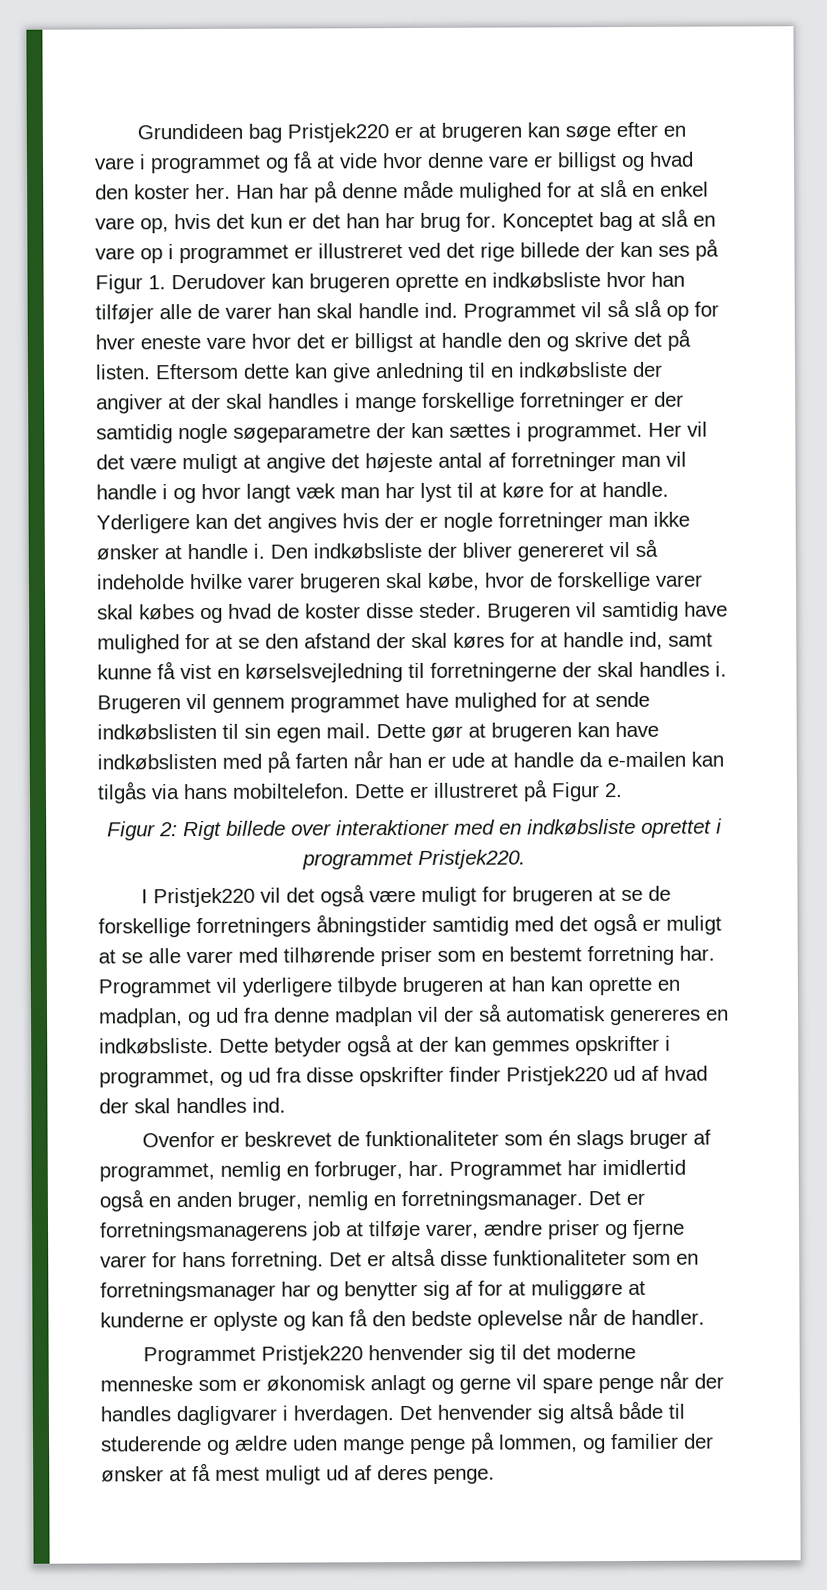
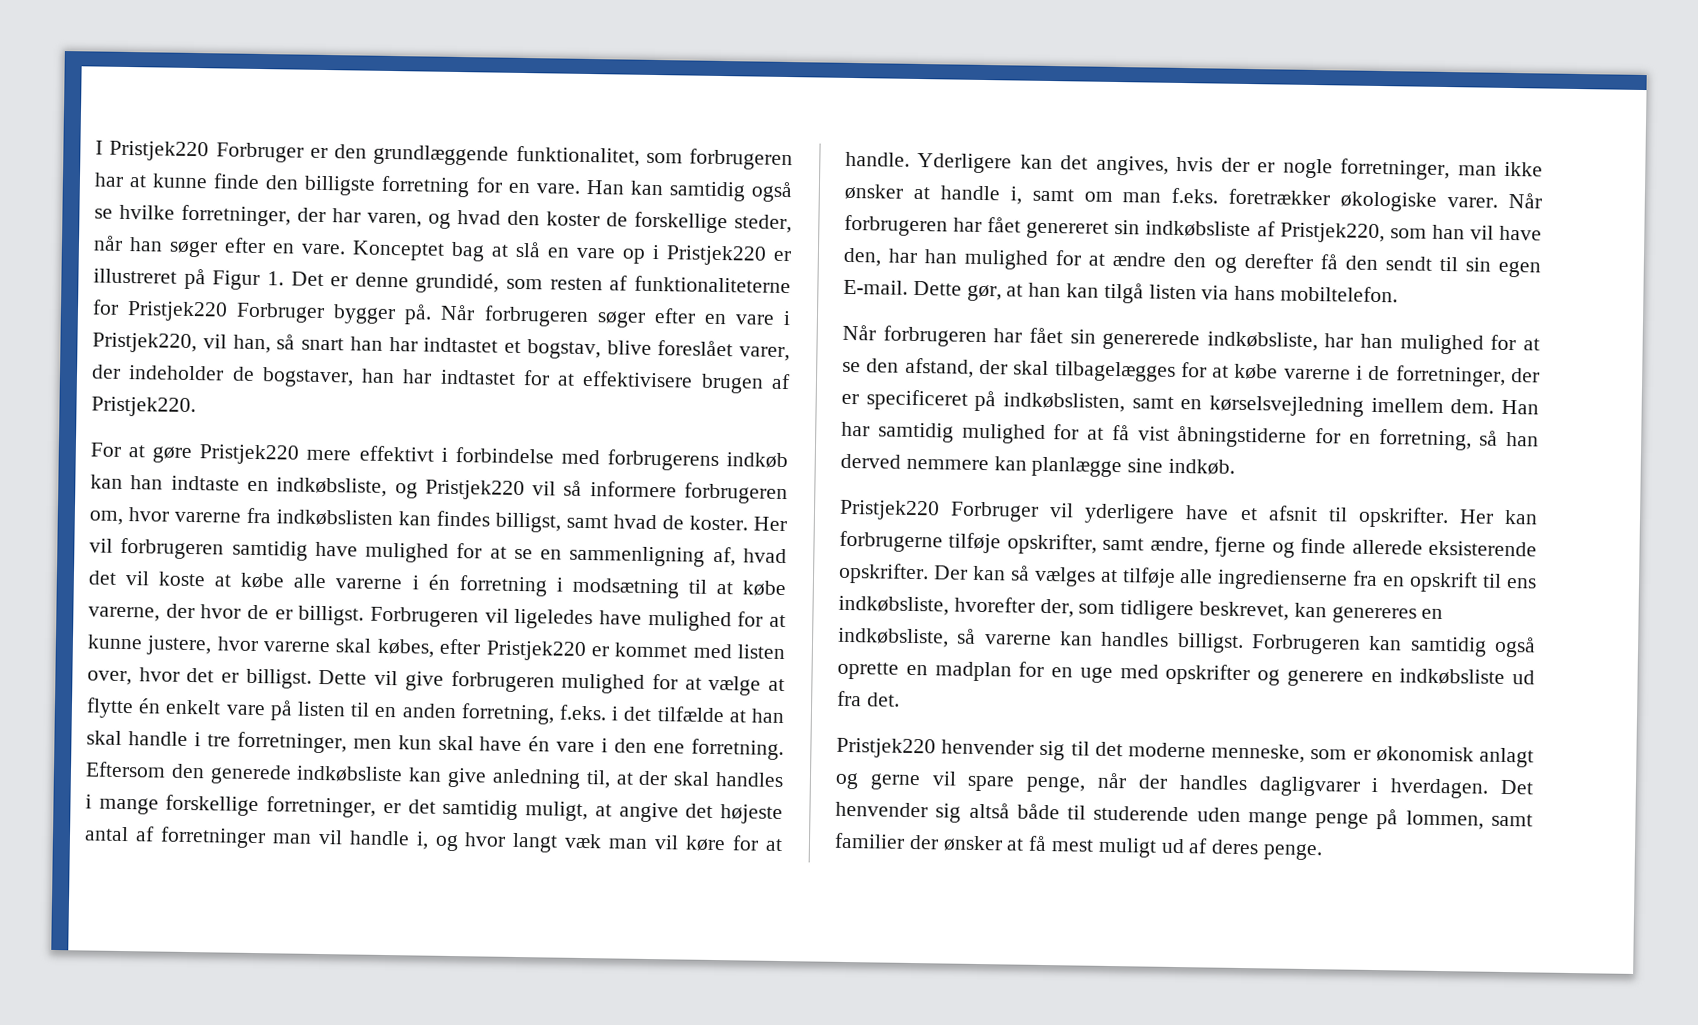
- Grundideen bag Pristjek220 er at brugeren kan søge efter en vare i programmet og få at vide hvor denne vare er billigst og hvad den koster her. Han har på denne måde mulighed for at slå en enkel vare op, hvis det kun er det han har brug for.
+ I Pristjek220 Forbruger er den grundlæggende funktionalitet, som forbrugeren har at kunne finde den billigste forretning for en vare. Han kan samtidig også se hvilke forretninger, der har varen, og hvad den koster de forskellige steder, når han søger efter en vare.
- Konceptet bag at slå en vare op i programmet er illustreret ved det rige billede der kan ses på Figur 1. Derudover kan brugeren oprette en indkøbsliste hvor han tilføjer alle de varer han skal handle ind. Programmet vil så slå op for hver eneste vare hvor det er billigst at handle den og skrive det på listen. Eftersom dette kan give anledning til en indkøbsliste der angiver at der skal handles i mange forskellige forretninger er der samtidig nogle søgeparametre der kan sættes i programmet. Her vil det være muligt at angive det højeste antal af forretninger man vil handle i og hvor langt væk man har lyst til at køre for at handle.
+ Konceptet bag at slå en vare op i Pristjek220 er illustreret på Figur 1. Det er denne grundidé, som resten af funktionaliteterne for Pristjek220 Forbruger bygger på. Når forbrugeren søger efter en vare i Pristjek220, vil han, så snart han har indtastet et bogstav, blive foreslået varer, der indeholder de bogstaver, han har indtastet for at effektivisere brugen af Pristjek220.
+ For at gøre Pristjek220 mere effektivt i forbindelse med forbrugerens indkøb kan han indtaste en indkøbsliste, og Pristjek220 vil så informere forbrugeren om, hvor varerne fra indkøbslisten kan findes billigst, samt hvad de koster. Her vil forbrugeren samtidig have mulighed for at se en sammenligning af, hvad det vil koste at købe alle varerne i én forretning i modsætning til at købe varerne, der hvor de er billigst. Forbrugeren vil ligeledes have mulighed for at kunne justere, hvor varerne skal købes, efter Pristjek220 er kommet med listen over, hvor det er billigst. Dette vil give forbrugeren mulighed for at vælge at flytte én enkelt vare på listen til en anden forretning, f.eks. i det tilfælde at han skal handle i tre forretninger, men kun skal have én vare i den ene forretning. Eftersom den generede indkøbsliste kan give anledning til, at der skal handles i mange forskellige forretninger, er det samtidig muligt, at angive det højeste antal af forretninger man vil handle i, og hvor langt væk man vil køre for at handle.
- Yderligere kan det angives hvis der er nogle forretninger man ikke ønsker at handle i. Den indkøbsliste der bliver genereret vil så indeholde hvilke varer brugeren skal købe, hvor de forskellige varer skal købes og hvad de koster disse steder. Brugeren vil samtidig have mulighed for at se den afstand der skal køres for at handle ind, samt kunne få vist en kørselsvejledning til forretningerne der skal handles i. Brugeren vil gennem programmet have mulighed for at sende indkøbslisten til sin egen mail. Dette gør at brugeren kan have indkøbslisten med på farten når han er ude at handle da e-mailen kan tilgås via hans mobiltelefon. Dette er illustreret på Figur 2.
- Figur 2: Rigt billede over interaktioner med en indkøbsliste oprettet i programmet Pristjek220.
- I Pristjek220 vil det også være muligt for brugeren at se de forskellige forretningers åbningstider samtidig med det også er muligt at se alle varer med tilhørende priser som en bestemt forretning har. Programmet vil yderligere tilbyde brugeren at han kan oprette en madplan, og ud fra denne madplan vil der så automatisk genereres en indkøbsliste. Dette betyder også at der kan gemmes opskrifter i programmet, og ud fra disse opskrifter finder Pristjek220 ud af hvad der skal handles ind.
- Ovenfor er beskrevet de funktionaliteter som én slags bruger af programmet, nemlig en forbruger, har. Programmet har imidlertid også en anden bruger, nemlig en forretningsmanager. Det er forretningsmanagerens job at tilføje varer, ændre priser og fjerne varer for hans forretning. Det er altså disse funktionaliteter som en forretningsmanager har og benytter sig af for at muliggøre at kunderne er oplyste og kan få den bedste oplevelse når de handler.
- Programmet Pristjek220 henvender sig til det moderne menneske som er økonomisk anlagt og gerne vil spare penge når der handles dagligvarer i hverdagen.
+ Yderligere kan det angives, hvis der er nogle forretninger, man ikke ønsker at handle i, samt om man f.eks. foretrækker økologiske varer. Når forbrugeren har fået genereret sin indkøbsliste af Pristjek220, som han vil have den, har han mulighed for at ændre den og derefter få den sendt til sin egen E-mail. Dette gør, at han kan tilgå listen via hans mobiltelefon.
+ Når forbrugeren har fået sin genererede indkøbsliste, har han mulighed for at se den afstand, der skal tilbagelægges for at købe varerne i de forretninger, der er specificeret på indkøbslisten, samt en kørselsvejledning imellem dem. Han har samtidig mulighed for at få vist åbningstiderne for en forretning, så han derved nemmere kan planlægge sine indkøb.
+ Pristjek220 Forbruger vil yderligere have et afsnit til opskrifter. Her kan forbrugerne tilføje opskrifter, samt ændre, fjerne og finde allerede eksisterende opskrifter. Der kan så vælges at tilføje alle ingredienserne fra en opskrift til ens indkøbsliste, hvorefter der, som tidligere beskrevet, kan genereres en indkøbsliste, så varerne kan handles billigst. Forbrugeren kan samtidig også oprette en madplan for en uge med opskrifter og generere en indkøbsliste ud fra det.
+ Pristjek220 henvender sig til det moderne menneske, som er økonomisk anlagt og gerne vil spare penge, når der handles dagligvarer i hverdagen.
- Det henvender sig altså både til studerende og ældre uden mange penge på lommen, og familier der ønsker at få mest muligt ud af deres penge.
+ Det henvender sig altså både til studerende uden mange penge på lommen, samt familier der ønsker at få mest muligt ud af deres penge.

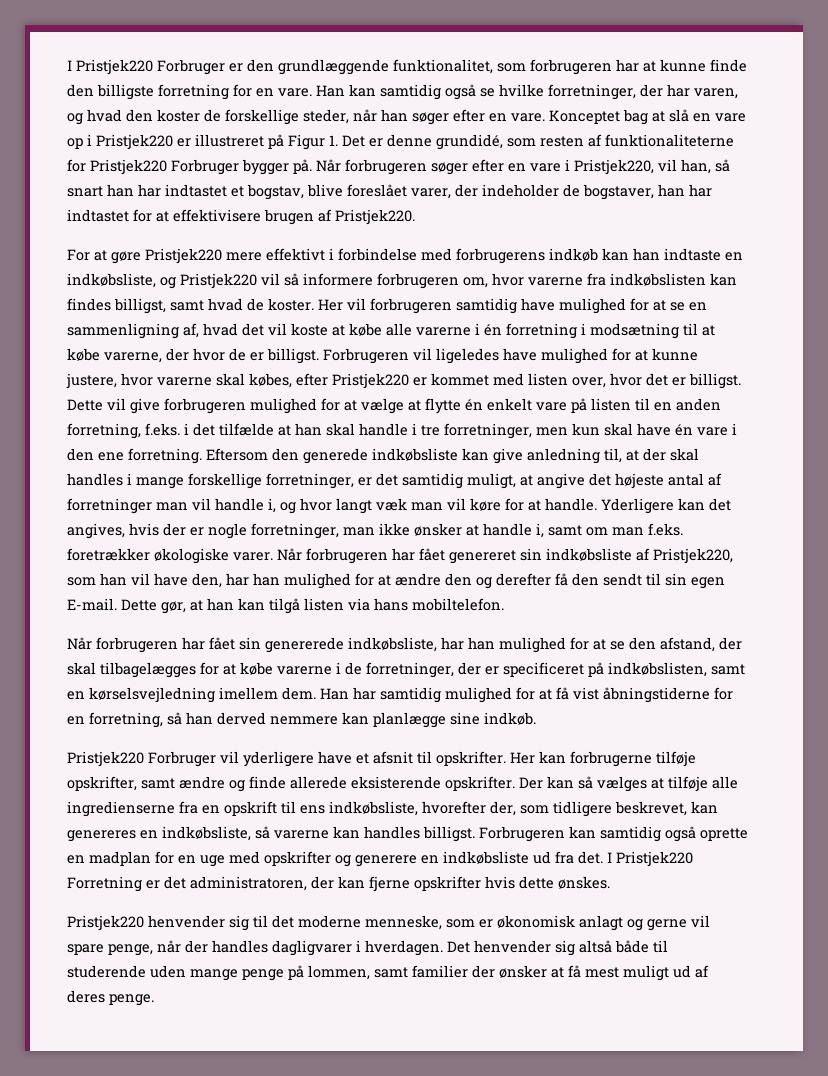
- Her kan forbrugerne tilføje opskrifter, samt ændre, fjerne og finde allerede eksisterende opskrifter.
+ Her kan forbrugerne tilføje opskrifter, samt ændre og finde allerede eksisterende opskrifter.
+ I Pristjek220 Forretning er det administratoren, der kan fjerne opskrifter hvis dette ønskes.

